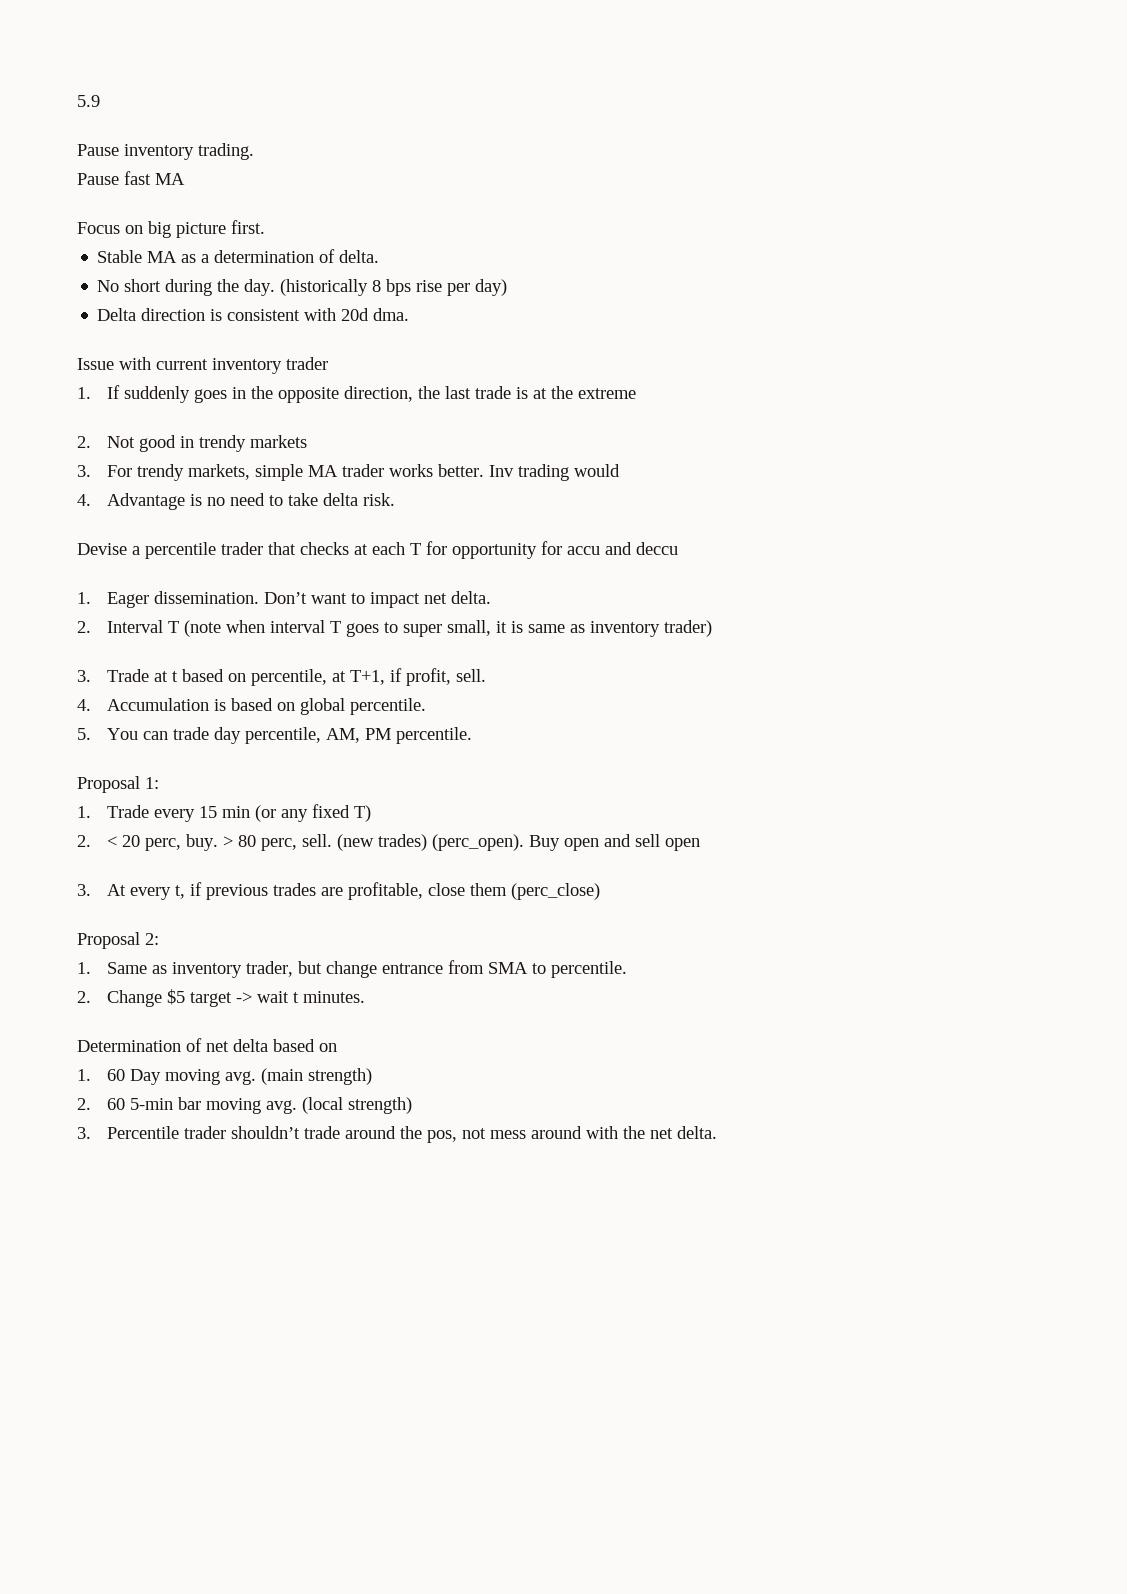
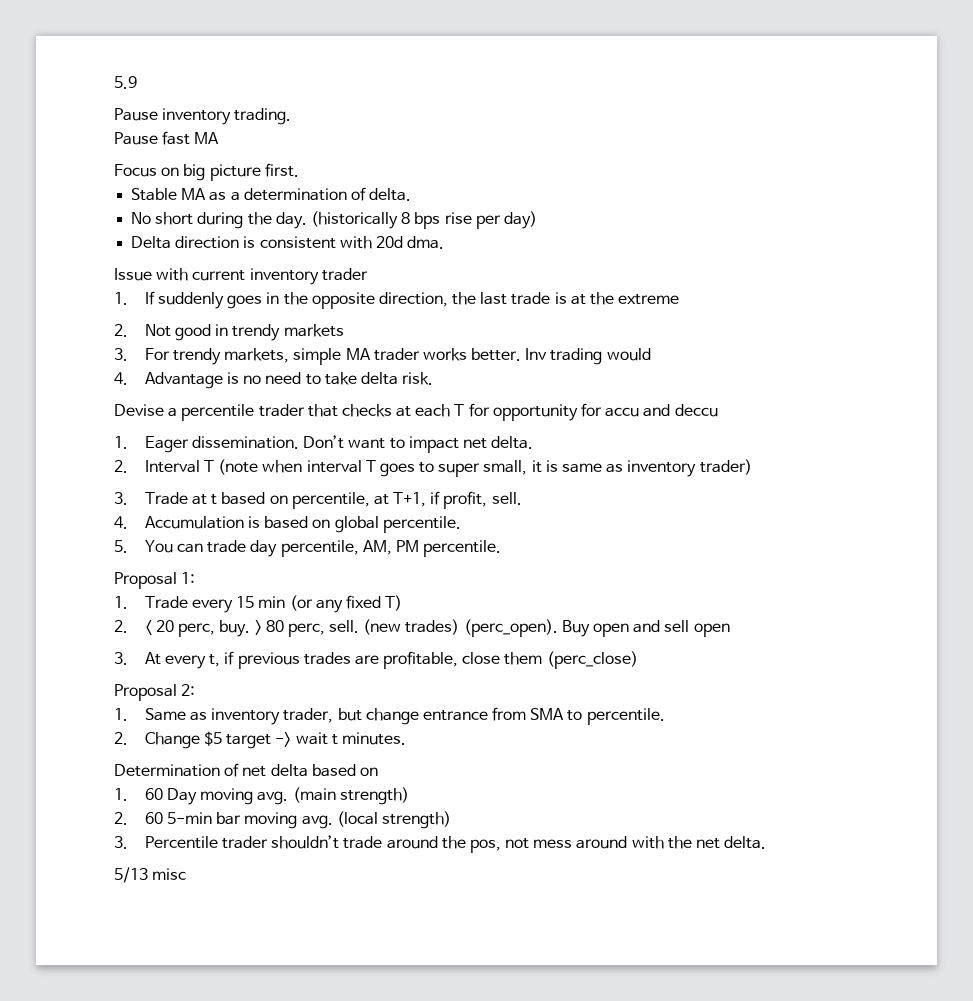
+ 5/13 misc

